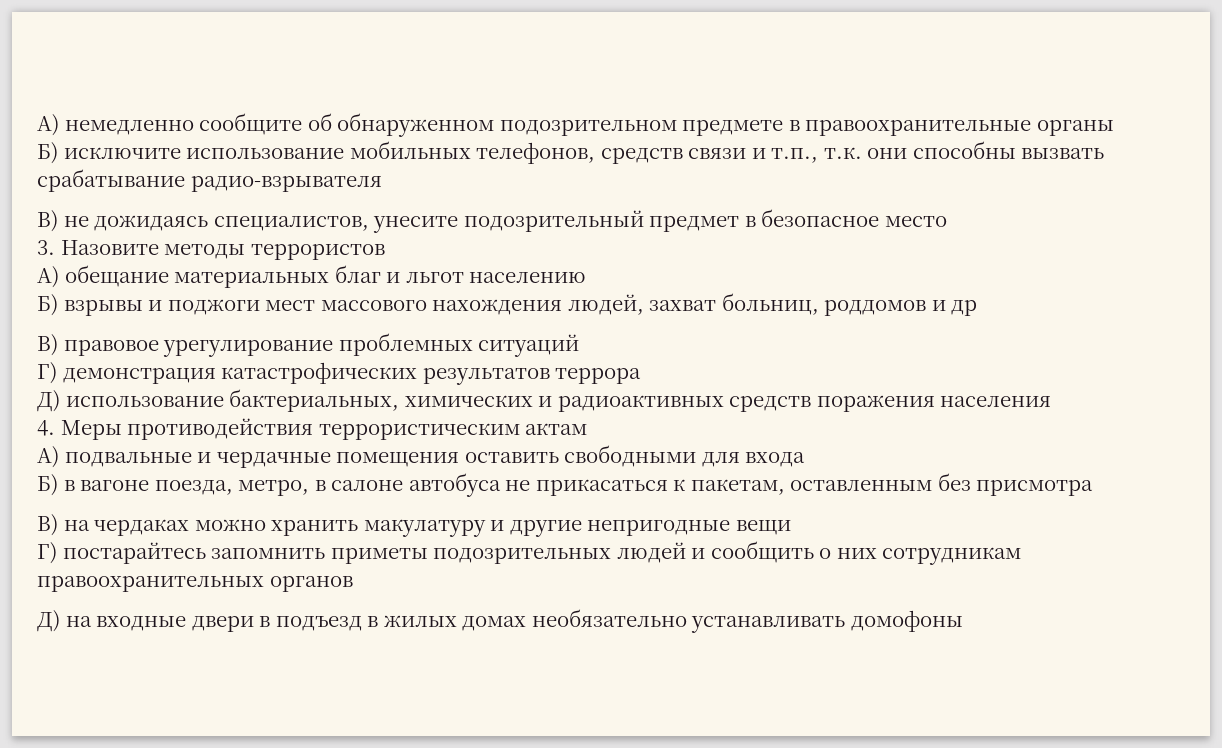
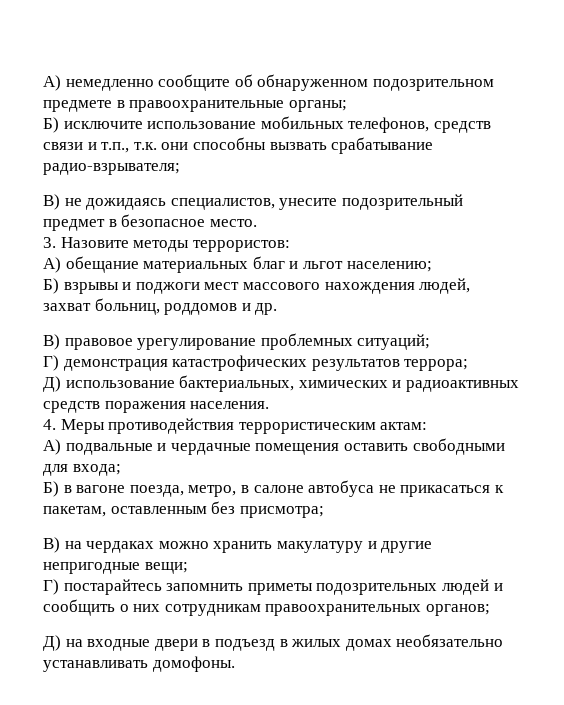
- А) немедленно сообщите об обнаруженном подозрительном предмете в правоохранительные органы
+ А) немедленно сообщите об обнаруженном подозрительном предмете в правоохранительные органы;
- Б) исключите использование мобильных телефонов, средств связи и т.п., т.к. они способны вызвать срабатывание радио-взрывателя
+ Б) исключите использование мобильных телефонов, средств связи и т.п., т.к. они способны вызвать срабатывание радио-взрывателя;
- В) не дожидаясь специалистов, унесите подозрительный предмет в безопасное место
+ В) не дожидаясь специалистов, унесите подозрительный предмет в безопасное место.
- 3. Назовите методы террористов
+ 3. Назовите методы террористов:
- А) обещание материальных благ и льгот населению
+ А) обещание материальных благ и льгот населению;
- Б) взрывы и поджоги мест массового нахождения людей, захват больниц, роддомов и др
+ Б) взрывы и поджоги мест массового нахождения людей, захват больниц, роддомов и др.
- В) правовое урегулирование проблемных ситуаций
+ В) правовое урегулирование проблемных ситуаций;
- Г) демонстрация катастрофических результатов террора
+ Г) демонстрация катастрофических результатов террора;
- Д) использование бактериальных, химических и радиоактивных средств поражения населения
+ Д) использование бактериальных, химических и радиоактивных средств поражения населения.
- 4. Меры противодействия террористическим актам
+ 4. Меры противодействия террористическим актам:
- А) подвальные и чердачные помещения оставить свободными для входа
+ А) подвальные и чердачные помещения оставить свободными для входа;
- Б) в вагоне поезда, метро, в салоне автобуса не прикасаться к пакетам, оставленным без присмотра
+ Б) в вагоне поезда, метро, в салоне автобуса не прикасаться к пакетам, оставленным без присмотра;
- В) на чердаках можно хранить макулатуру и другие непригодные вещи
+ В) на чердаках можно хранить макулатуру и другие непригодные вещи;
- Г) постарайтесь запомнить приметы подозрительных людей и сообщить о них сотрудникам правоохранительных органов
+ Г) постарайтесь запомнить приметы подозрительных людей и сообщить о них сотрудникам правоохранительных органов;
- Д) на входные двери в подъезд в жилых домах необязательно устанавливать домофоны
+ Д) на входные двери в подъезд в жилых домах необязательно устанавливать домофоны.

